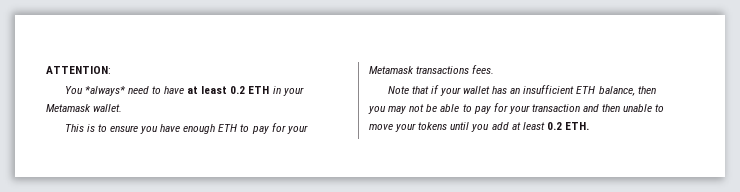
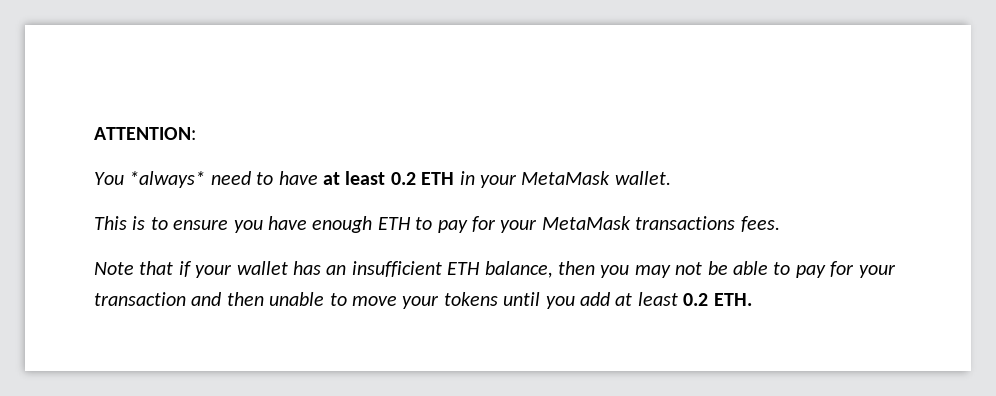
- You *always* need to have at least 0.2 ETH in your Metamask wallet.
+ You *always* need to have at least 0.2 ETH in your MetaMask wallet.
- This is to ensure you have enough ETH to pay for your Metamask transactions fees.
+ This is to ensure you have enough ETH to pay for your MetaMask transactions fees.

